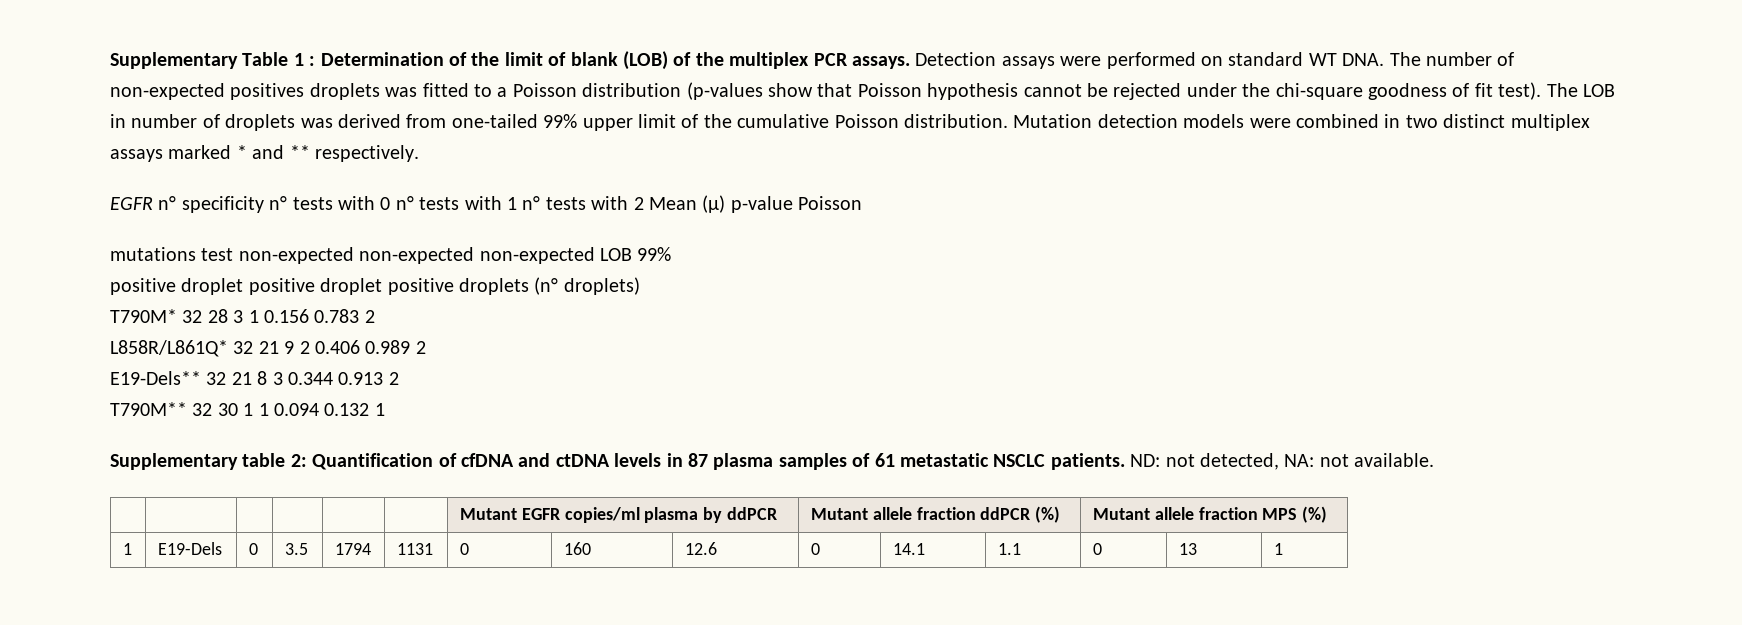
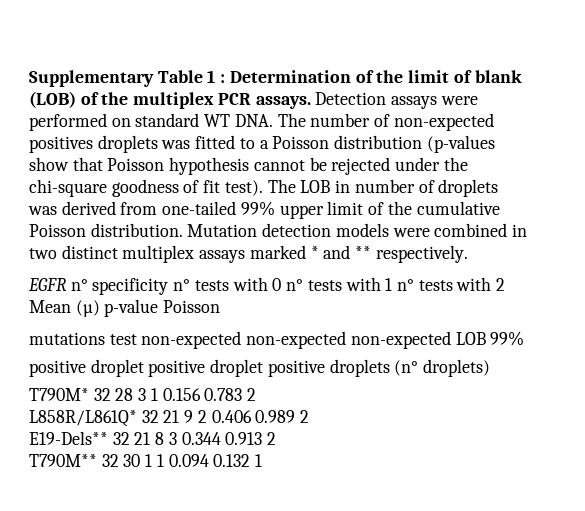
- Supplementary table 2: Quantification of cfDNA and ctDNA levels in 87 plasma samples of 61 metastatic NSCLC patients. ND: not detected, NA: not available.
- | | | | | | Mutant EGFR copies/ml plasma by ddPCR | Mutant allele fraction ddPCR (%) | Mutant allele fraction MPS (%)
- 1 | E19-Dels | 0 | 3.5 | 1794 | 1131 | 0 | 160 | 12.6 | 0 | 14.1 | 1.1 | 0 | 13 | 1

